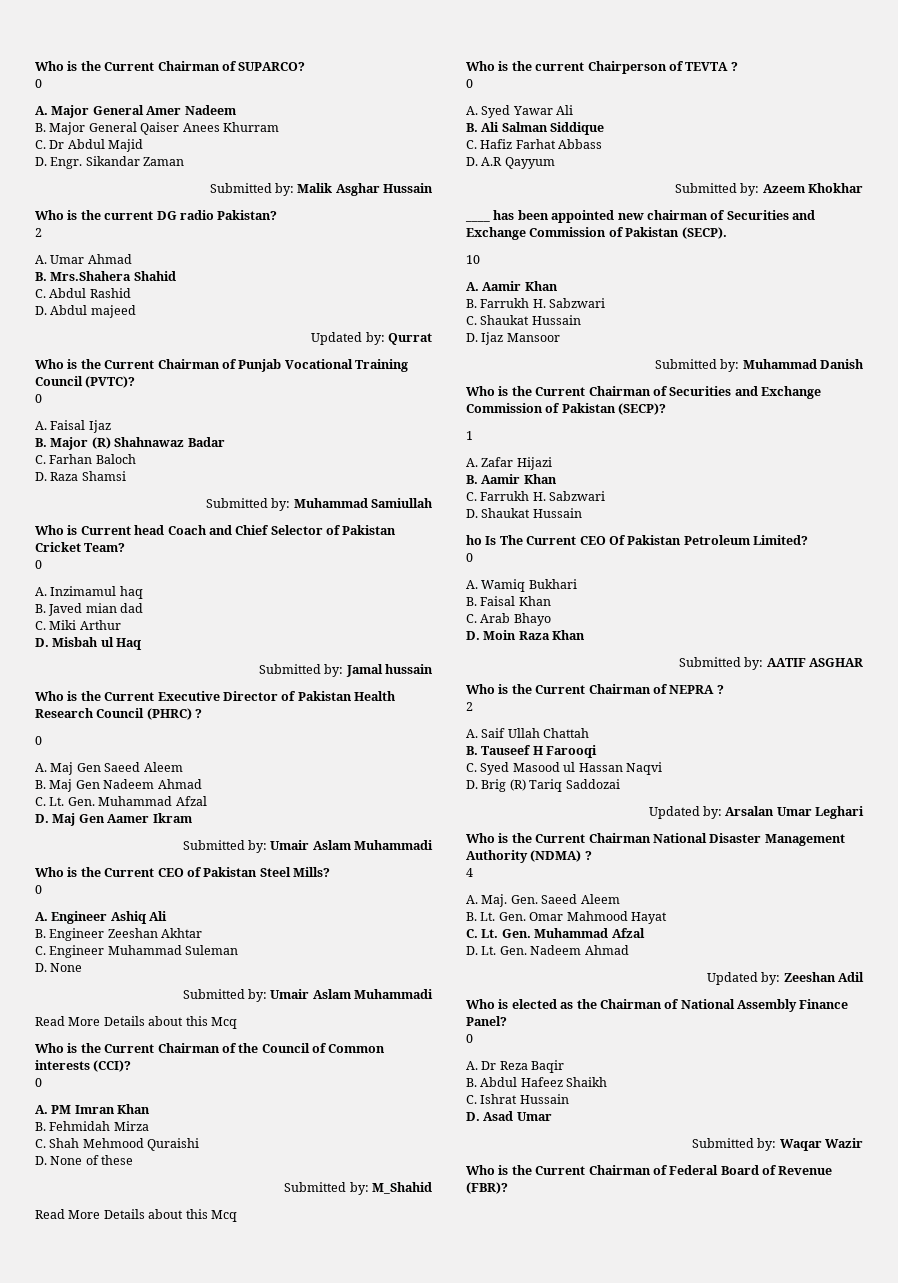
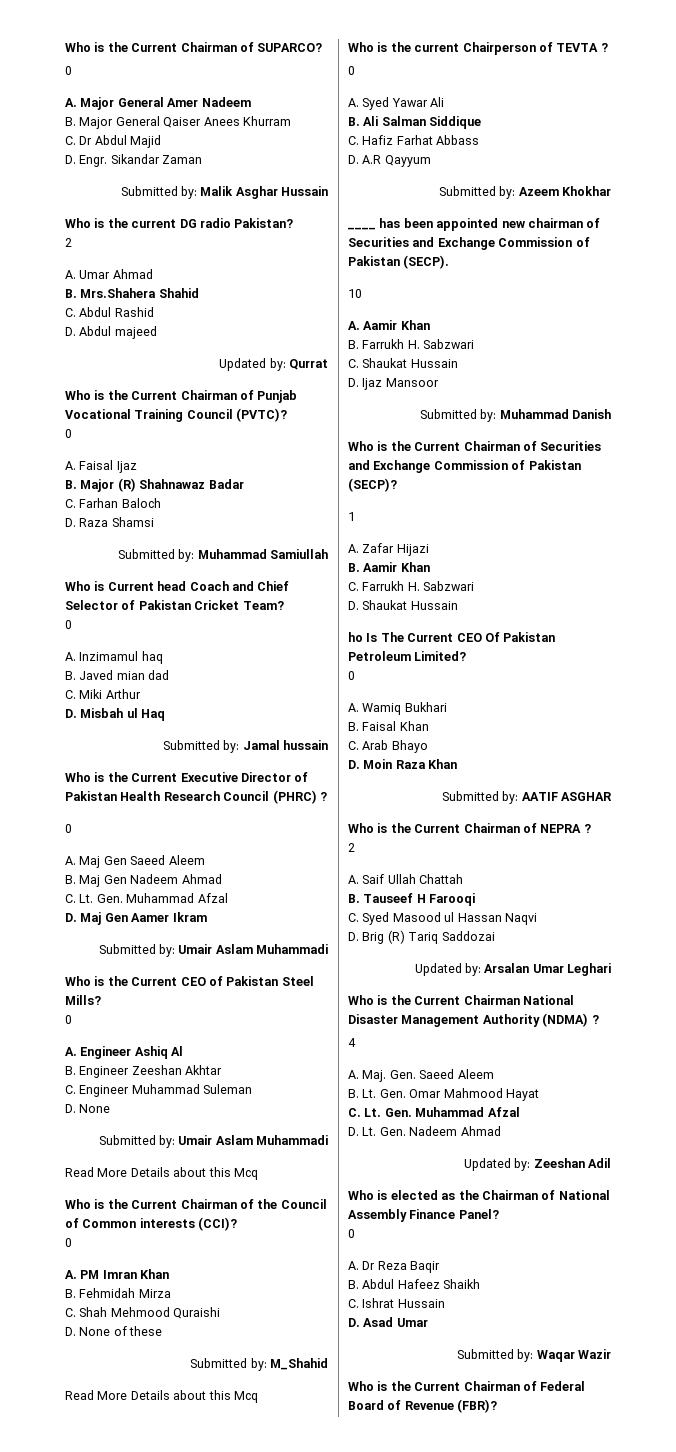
- A. Engineer Ashiq Ali
+ A. Engineer Ashiq Al

